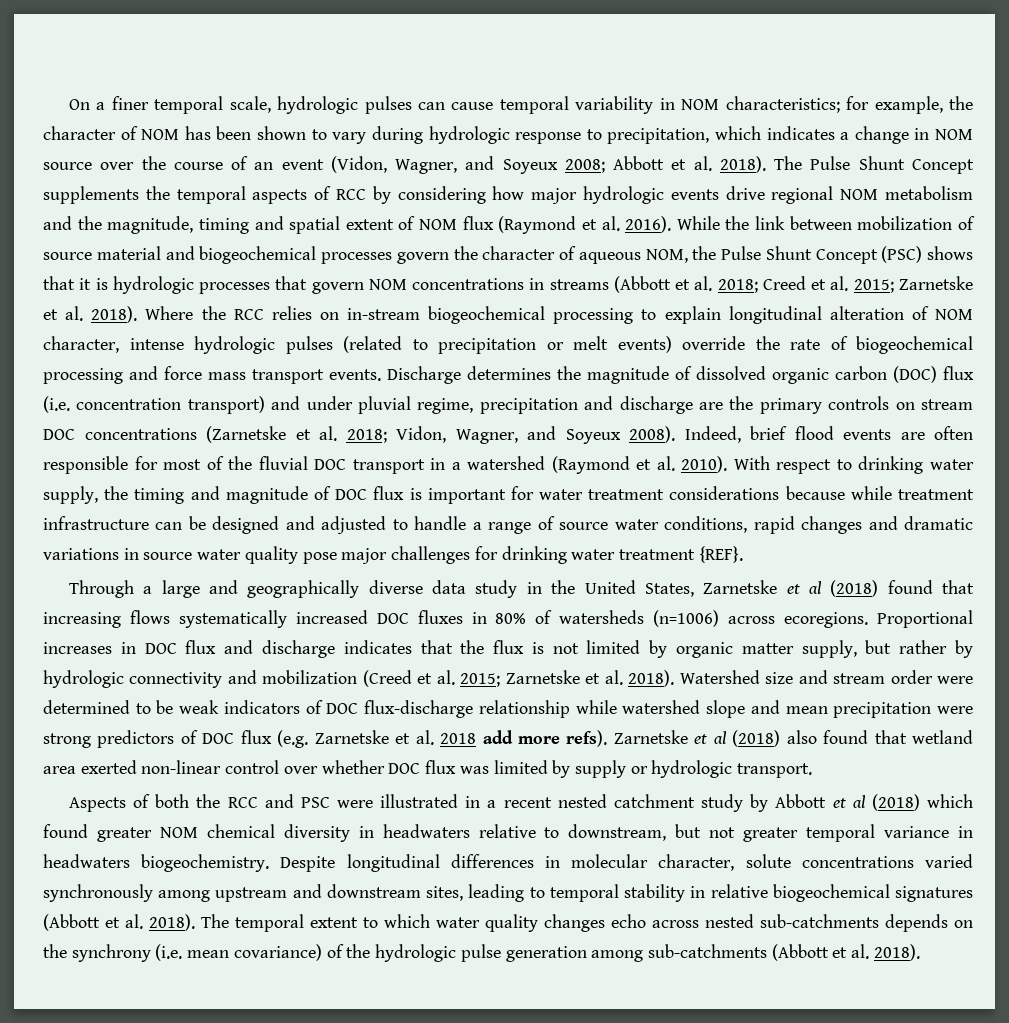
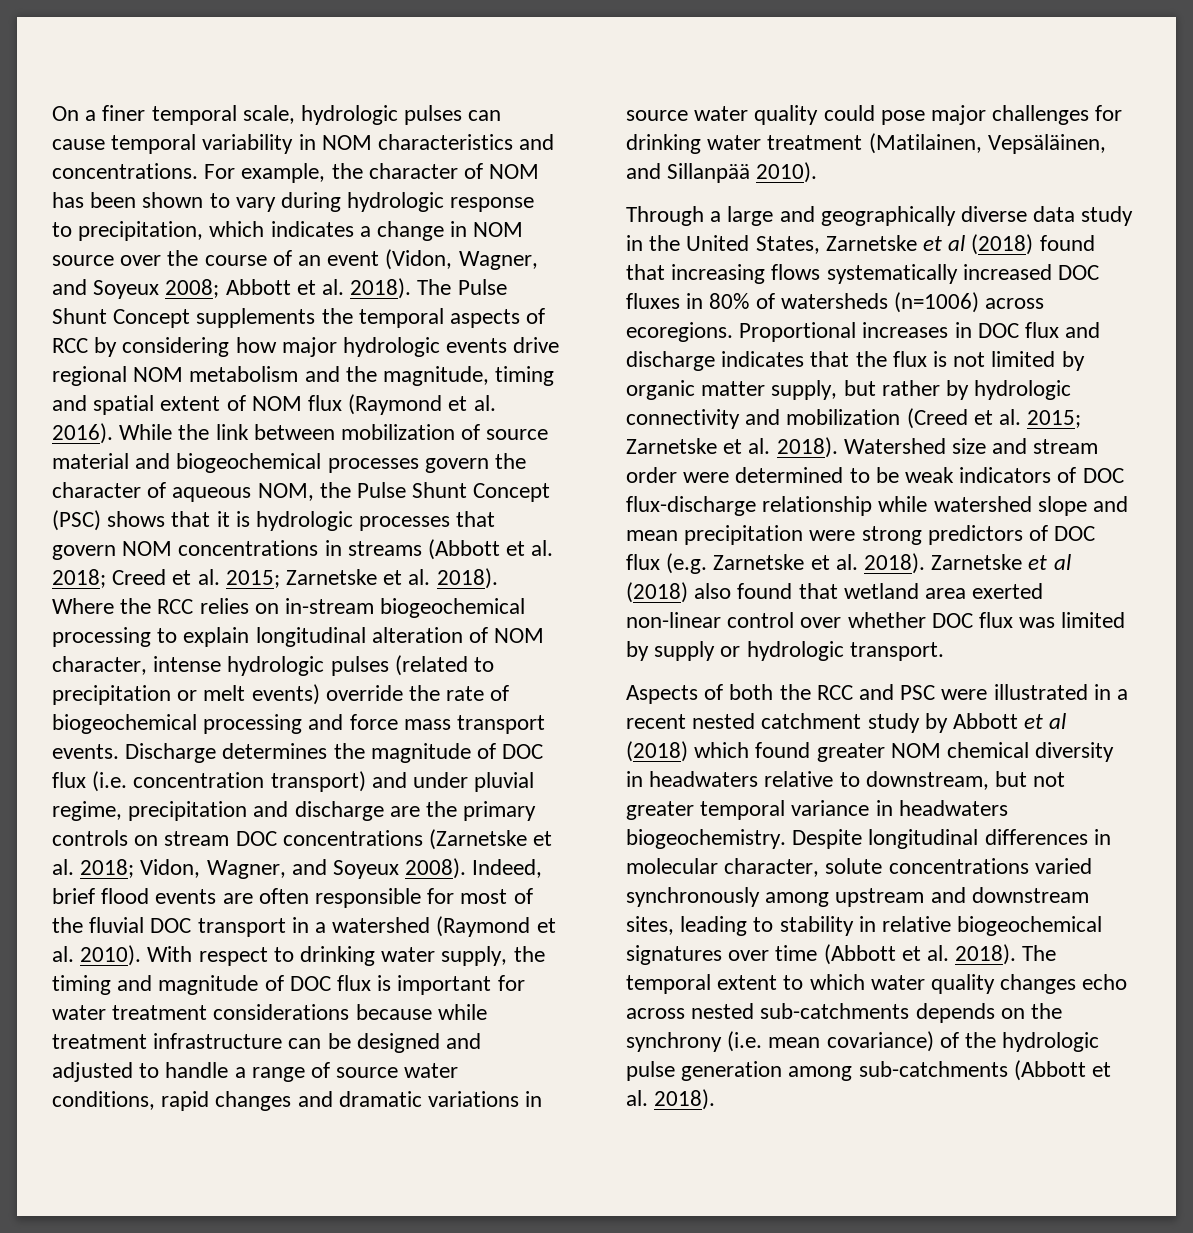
- On a finer temporal scale, hydrologic pulses can cause temporal variability in NOM characteristics; for example, the character of NOM has been shown to vary during hydrologic response to precipitation, which indicates a change in NOM source over the course of an event (Vidon, Wagner, and Soyeux 2008; Abbott et al. 2018).
+ On a finer temporal scale, hydrologic pulses can cause temporal variability in NOM characteristics and concentrations. For example, the character of NOM has been shown to vary during hydrologic response to precipitation, which indicates a change in NOM source over the course of an event (Vidon, Wagner, and Soyeux 2008; Abbott et al. 2018).
- Discharge determines the magnitude of dissolved organic carbon (DOC) flux (i.e. concentration transport) and under pluvial regime, precipitation and discharge are the primary controls on stream DOC concentrations (Zarnetske et al. 2018; Vidon, Wagner, and Soyeux 2008).
+ Discharge determines the magnitude of DOC flux (i.e. concentration transport) and under pluvial regime, precipitation and discharge are the primary controls on stream DOC concentrations (Zarnetske et al. 2018; Vidon, Wagner, and Soyeux 2008).
- With respect to drinking water supply, the timing and magnitude of DOC flux is important for water treatment considerations because while treatment infrastructure can be designed and adjusted to handle a range of source water conditions, rapid changes and dramatic variations in source water quality pose major challenges for drinking water treatment {REF}.
+ With respect to drinking water supply, the timing and magnitude of DOC flux is important for water treatment considerations because while treatment infrastructure can be designed and adjusted to handle a range of source water conditions, rapid changes and dramatic variations in source water quality could pose major challenges for drinking water treatment (Matilainen, Vepsäläinen, and Sillanpää 2010).
- Watershed size and stream order were determined to be weak indicators of DOC flux-discharge relationship while watershed slope and mean precipitation were strong predictors of DOC flux (e.g. Zarnetske et al. 2018 add more refs).
+ Watershed size and stream order were determined to be weak indicators of DOC flux-discharge relationship while watershed slope and mean precipitation were strong predictors of DOC flux (e.g. Zarnetske et al. 2018).
- Despite longitudinal differences in molecular character, solute concentrations varied synchronously among upstream and downstream sites, leading to temporal stability in relative biogeochemical signatures (Abbott et al. 2018).
+ Despite longitudinal differences in molecular character, solute concentrations varied synchronously among upstream and downstream sites, leading to stability in relative biogeochemical signatures over time (Abbott et al. 2018).

